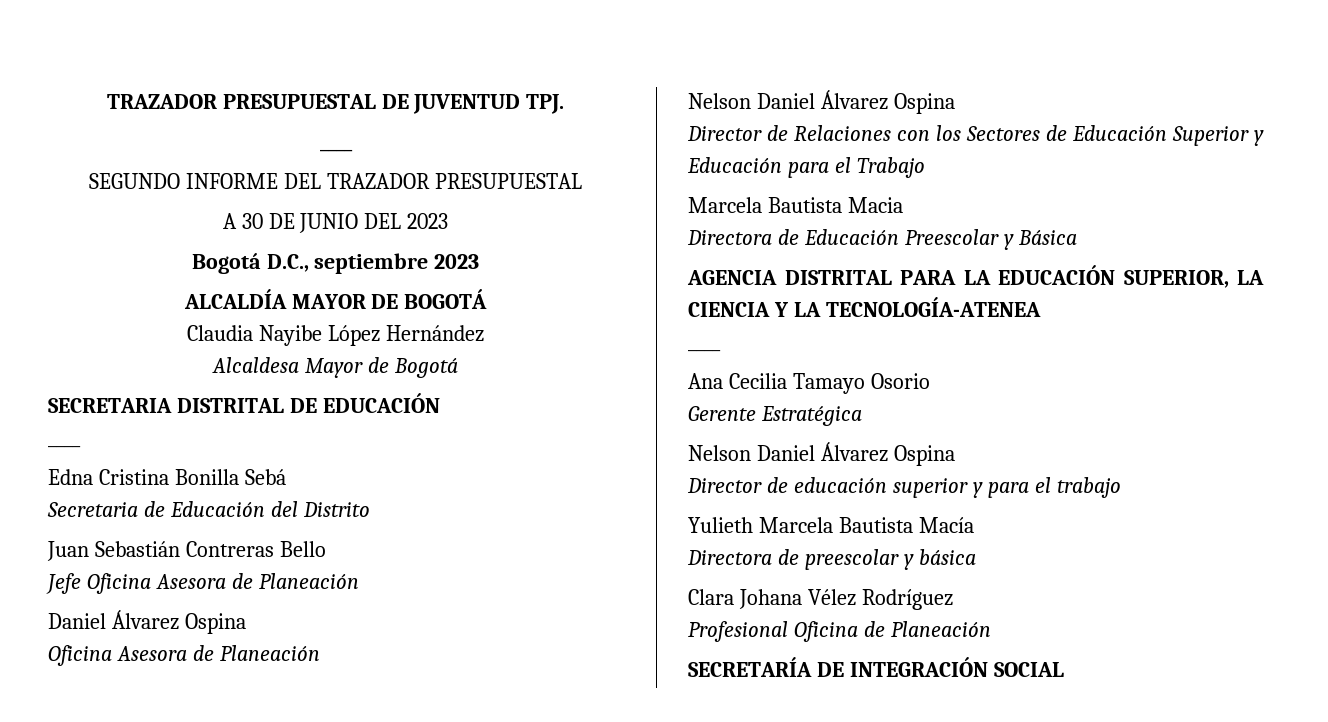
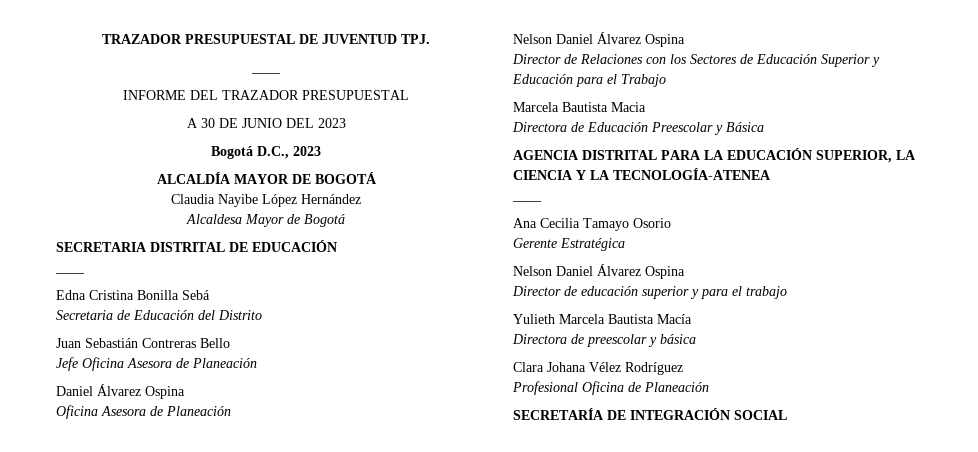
- SEGUNDO INFORME DEL TRAZADOR PRESUPUESTAL
+ INFORME DEL TRAZADOR PRESUPUESTAL
- Bogotá D.C., septiembre 2023
+ Bogotá D.C., 2023

